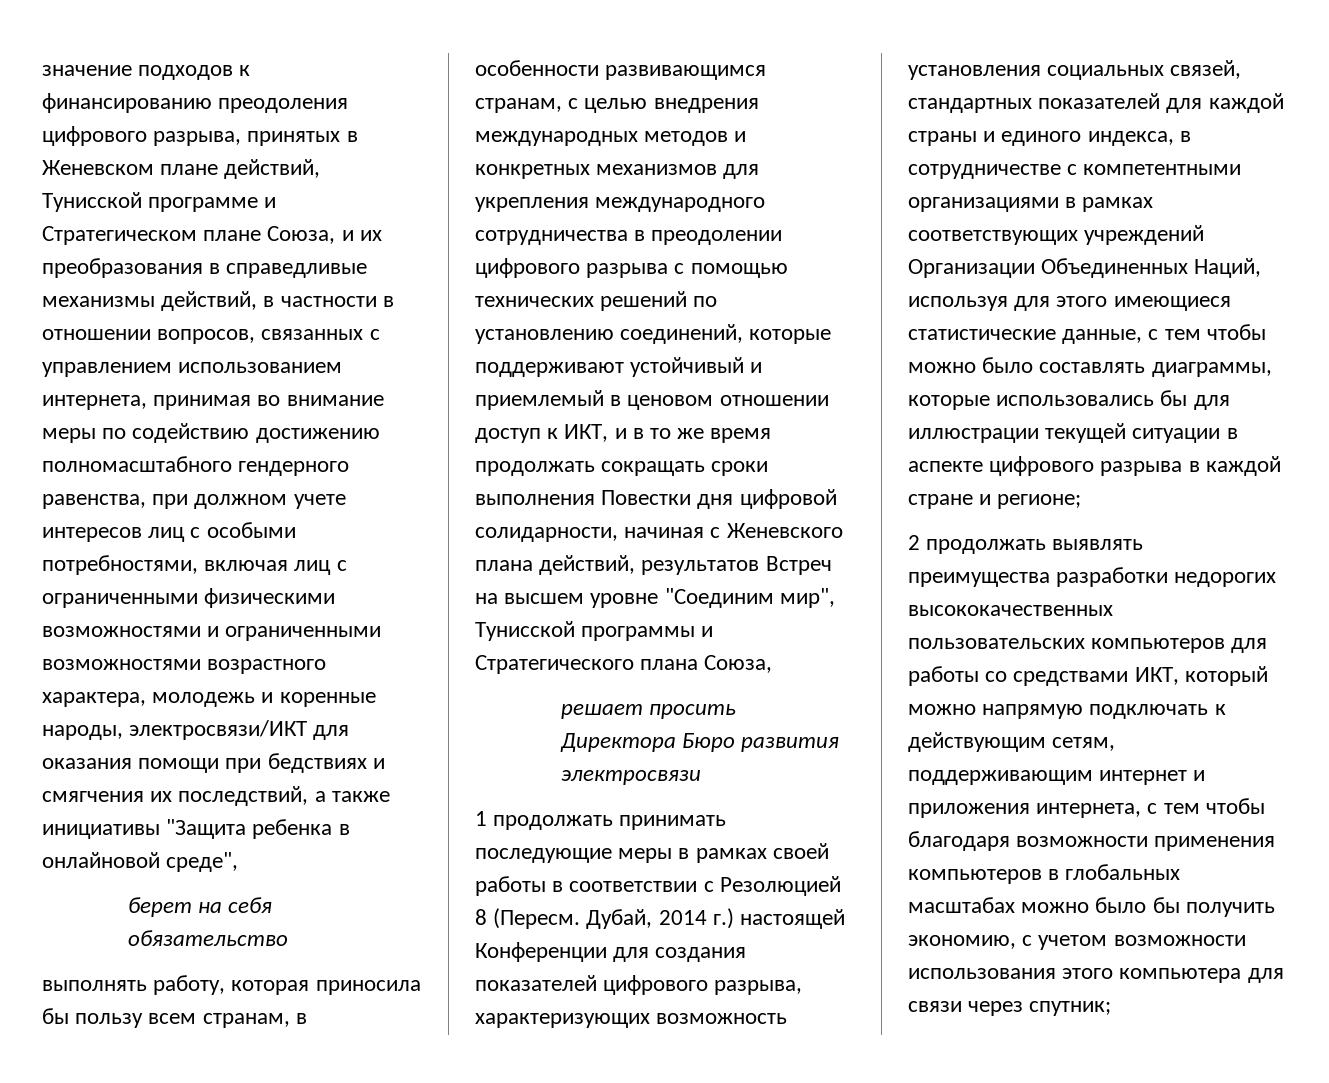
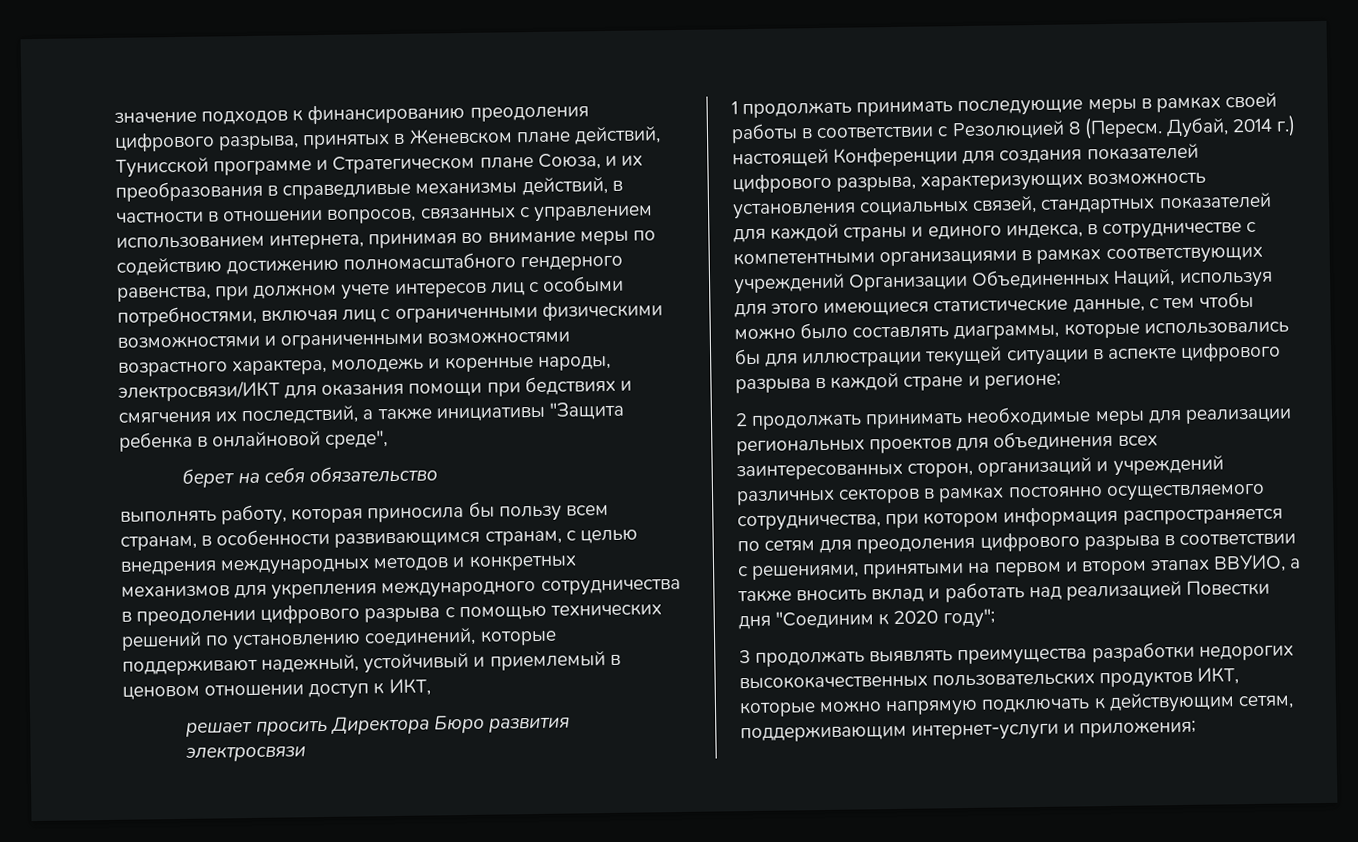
- выполнять работу, которая приносила бы пользу всем странам, в особенности развивающимся странам, с целью внедрения международных методов и конкретных механизмов для укрепления международного сотрудничества в преодолении цифрового разрыва с помощью технических решений по установлению соединений, которые поддерживают устойчивый и приемлемый в ценовом отношении доступ к ИКТ, и в то же время продолжать сокращать сроки выполнения Повестки дня цифровой солидарности, начиная с Женевского плана действий, результатов Встреч на высшем уровне "Соединим мир", Тунисской программы и Стратегического плана Союза,
+ выполнять работу, которая приносила бы пользу всем странам, в особенности развивающимся странам, с целью внедрения международных методов и конкретных механизмов для укрепления международного сотрудничества в преодолении цифрового разрыва с помощью технических решений по установлению соединений, которые поддерживают надежный, устойчивый и приемлемый в ценовом отношении доступ к ИКТ,
- 2 продолжать выявлять преимущества разработки недорогих высококачественных пользовательских компьютеров для работы со средствами ИКТ, который можно напрямую подключать к действующим сетям, поддерживающим интернет и приложения интернета, с тем чтобы благодаря возможности применения компьютеров в глобальных масштабах можно было бы получить экономию, с учетом возможности использования этого компьютера для связи через спутник;
+ 2 продолжать принимать необходимые меры для реализации региональных проектов для объединения всех заинтересованных сторон, организаций и учреждений различных секторов в рамках постоянно осуществляемого сотрудничества, при котором информация распространяется по сетям для преодоления цифрового разрыва в соответствии с решениями, принятыми на первом и втором этапах ВВУИО, а также вносить вклад и работать над реализацией Повестки дня "Соединим к 2020 году";
+ 3 продолжать выявлять преимущества разработки недорогих высококачественных пользовательских продуктов ИКТ, которые можно напрямую подключать к действующим сетям, поддерживающим интернет-услуги и приложения;

